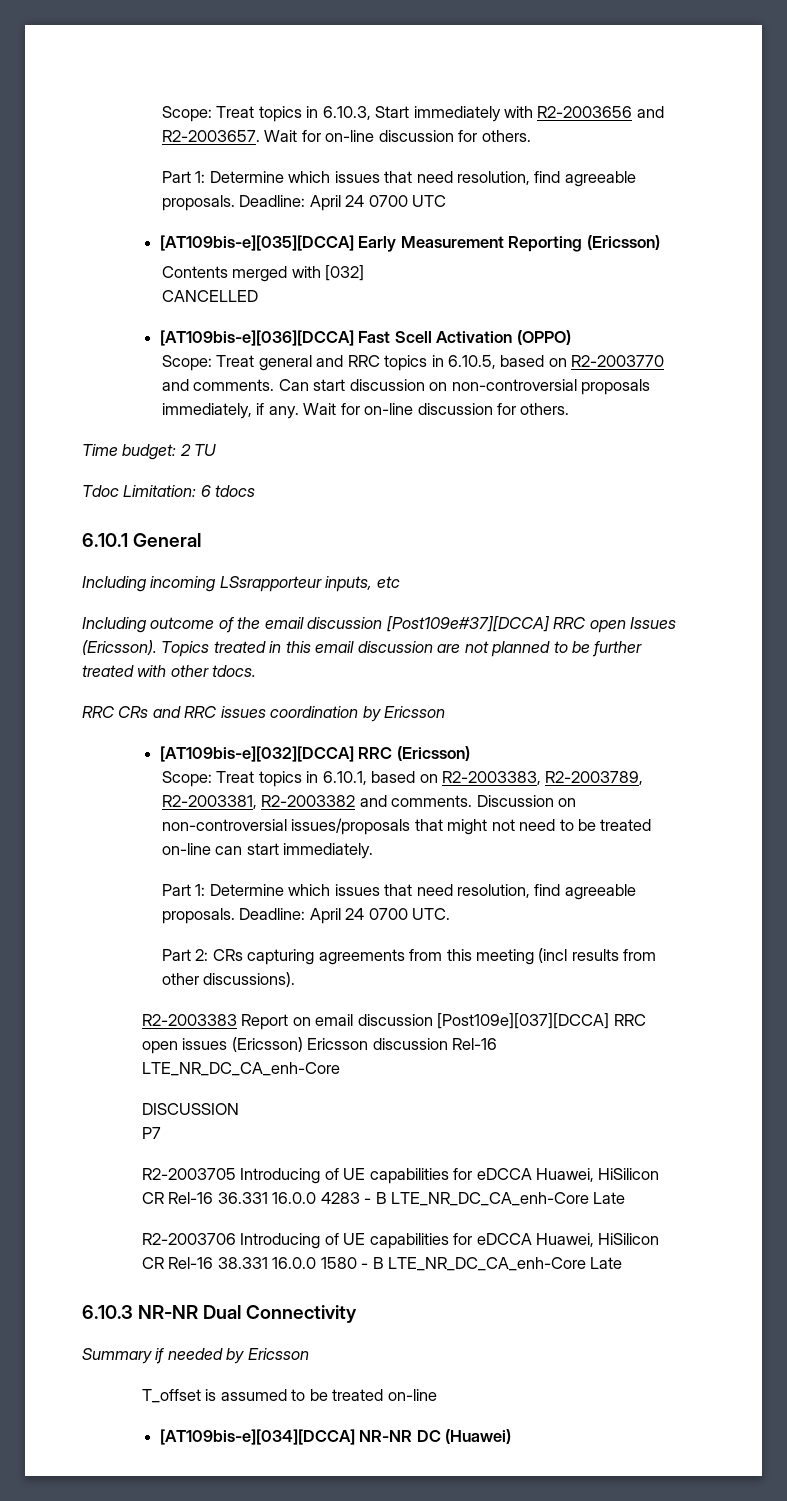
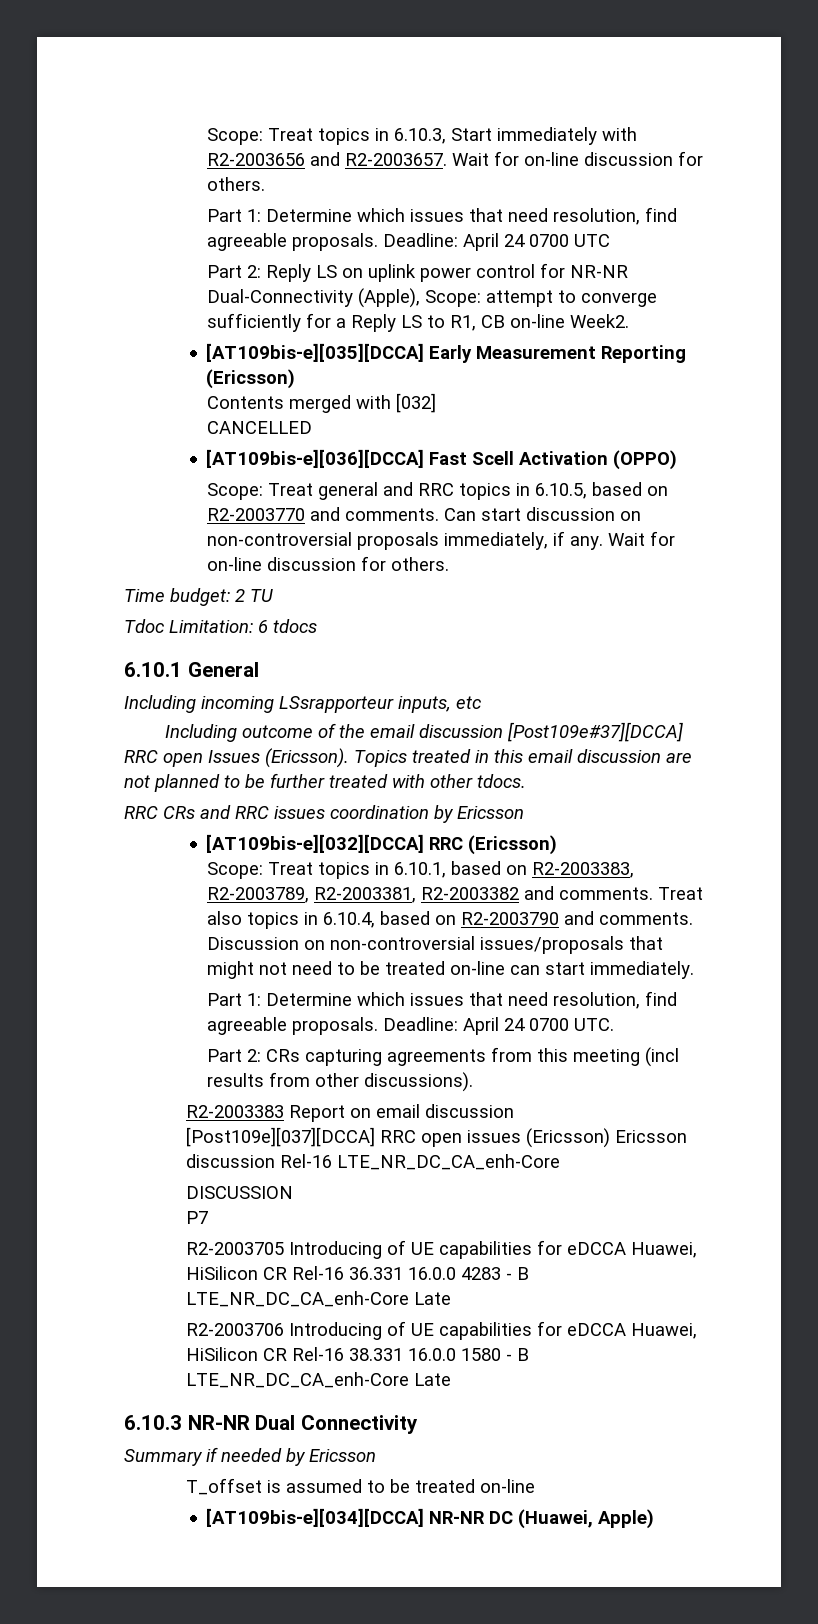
+ Part 2: Reply LS on uplink power control for NR-NR Dual-Connectivity (Apple), Scope: attempt to converge sufficiently for a Reply LS to R1, CB on-line Week2.
+ Treat also topics in 6.10.4, based on R2-2003790 and comments.
- [AT109bis-e][034][DCCA] NR-NR DC (Huawei)
+ [AT109bis-e][034][DCCA] NR-NR DC (Huawei, Apple)

